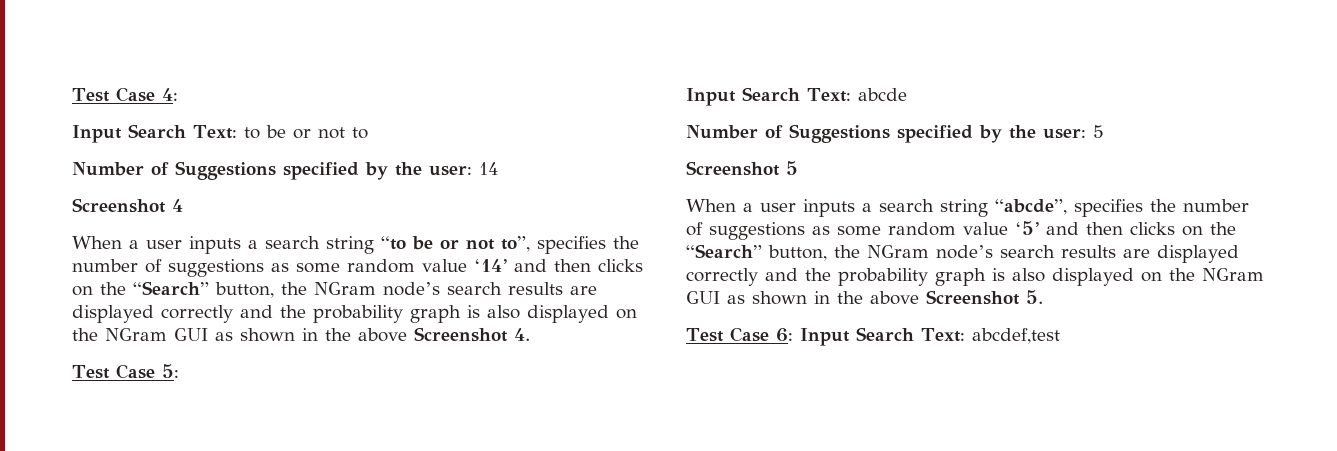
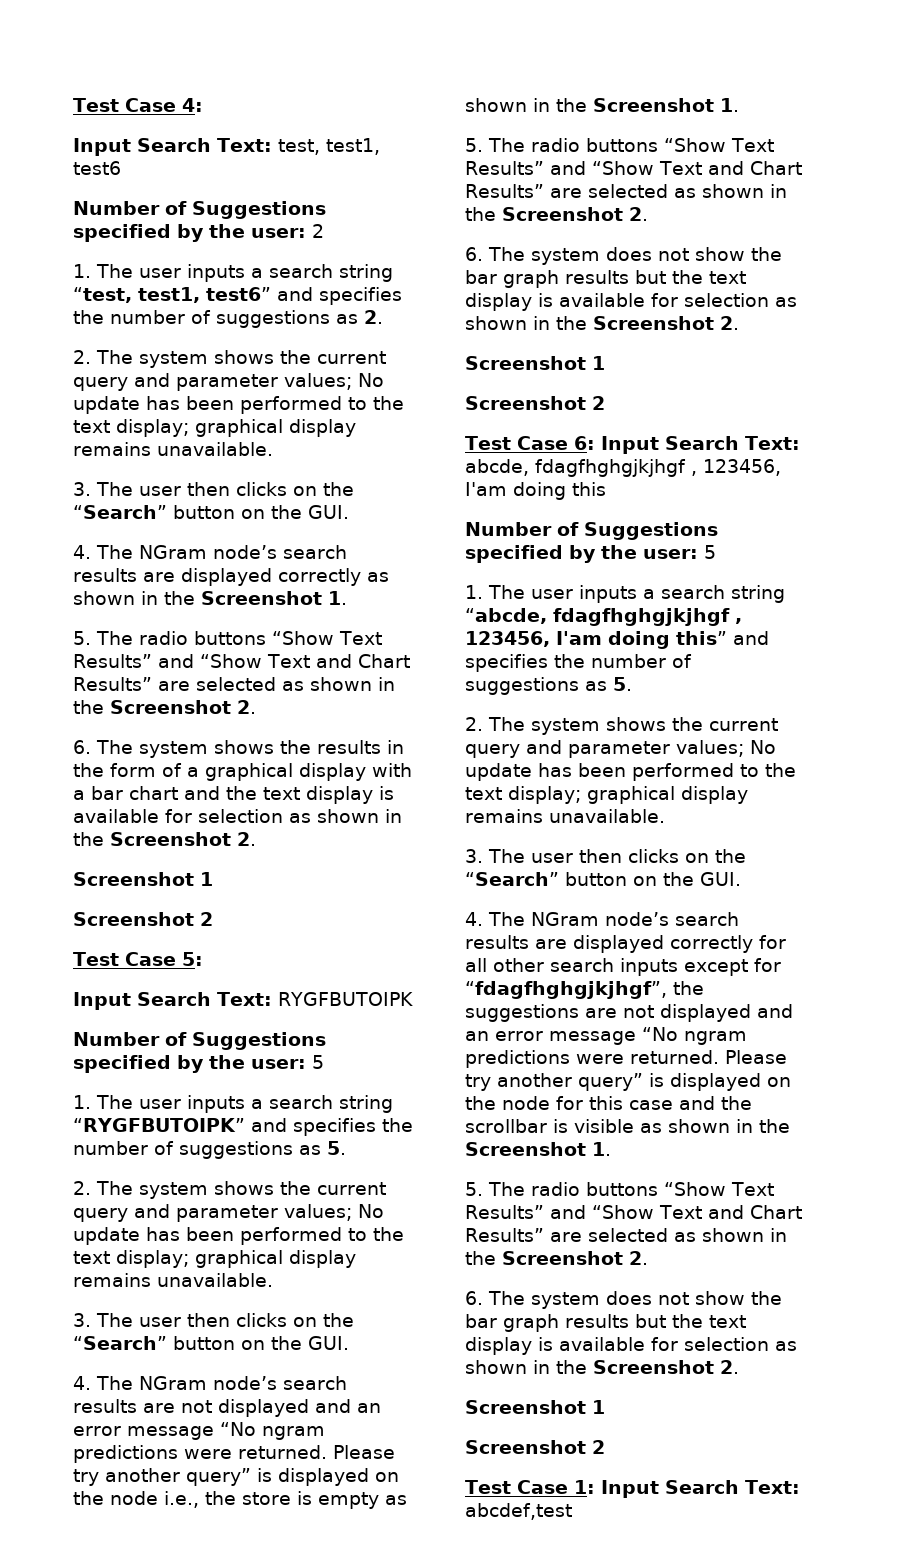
- Input Search Text: to be or not to
- Number of Suggestions specified by the user: 14
- Screenshot 4
- When a user inputs a search string “to be or not to”, specifies the number of suggestions as some random value ‘14’ and then clicks on the “Search” button, the NGram node’s search results are displayed correctly and the probability graph is also displayed on the NGram GUI as shown in the above Screenshot 4.
+ Input Search Text: test, test1, test6
+ Number of Suggestions specified by the user: 2
+ 1. The user inputs a search string “test, test1, test6” and specifies the number of suggestions as 2.
+ 2. The system shows the current query and parameter values; No update has been performed to the text display; graphical display remains unavailable.
+ 3. The user then clicks on the “Search” button on the GUI.
+ 4. The NGram node’s search results are displayed correctly as shown in the Screenshot 1.
+ 5. The radio buttons “Show Text Results” and “Show Text and Chart Results” are selected as shown in the Screenshot 2.
+ 6. The system shows the results in the form of a graphical display with a bar chart and the text display is available for selection as shown in the Screenshot 2.
+ Screenshot 1
+ Screenshot 2
- Input Search Text: abcde
+ Input Search Text: RYGFBUTOIPK
  Number of Suggestions specified by the user: 5
- Screenshot 5
- When a user inputs a search string “abcde”, specifies the number of suggestions as some random value ‘5’ and then clicks on the “Search” button, the NGram node’s search results are displayed correctly and the probability graph is also displayed on the NGram GUI as shown in the above Screenshot 5.
- Test Case 6: Input Search Text: abcdef,test
+ 1. The user inputs a search string “RYGFBUTOIPK” and specifies the number of suggestions as 5.
+ 2. The system shows the current query and parameter values; No update has been performed to the text display; graphical display remains unavailable.
+ 3. The user then clicks on the “Search” button on the GUI.
+ 4. The NGram node’s search results are not displayed and an error message “No ngram predictions were returned. Please try another query” is displayed on the node i.e., the store is empty as shown in the Screenshot 1.
+ 5. The radio buttons “Show Text Results” and “Show Text and Chart Results” are selected as shown in the Screenshot 2.
+ 6. The system does not show the bar graph results but the text display is available for selection as shown in the Screenshot 2.
+ Screenshot 1
+ Screenshot 2
+ Test Case 6: Input Search Text: abcde, fdagfhghgjkjhgf , 123456, I'am doing this
+ Number of Suggestions specified by the user: 5
+ 1. The user inputs a search string “abcde, fdagfhghgjkjhgf , 123456, I'am doing this” and specifies the number of suggestions as 5.
+ 2. The system shows the current query and parameter values; No update has been performed to the text display; graphical display remains unavailable.
+ 3. The user then clicks on the “Search” button on the GUI.
+ 4. The NGram node’s search results are displayed correctly for all other search inputs except for “fdagfhghgjkjhgf”, the suggestions are not displayed and an error message “No ngram predictions were returned. Please try another query” is displayed on the node for this case and the scrollbar is visible as shown in the Screenshot 1.
+ 5. The radio buttons “Show Text Results” and “Show Text and Chart Results” are selected as shown in the Screenshot 2.
+ 6. The system does not show the bar graph results but the text display is available for selection as shown in the Screenshot 2.
+ Screenshot 1
+ Screenshot 2
+ Test Case 1: Input Search Text: abcdef,test

